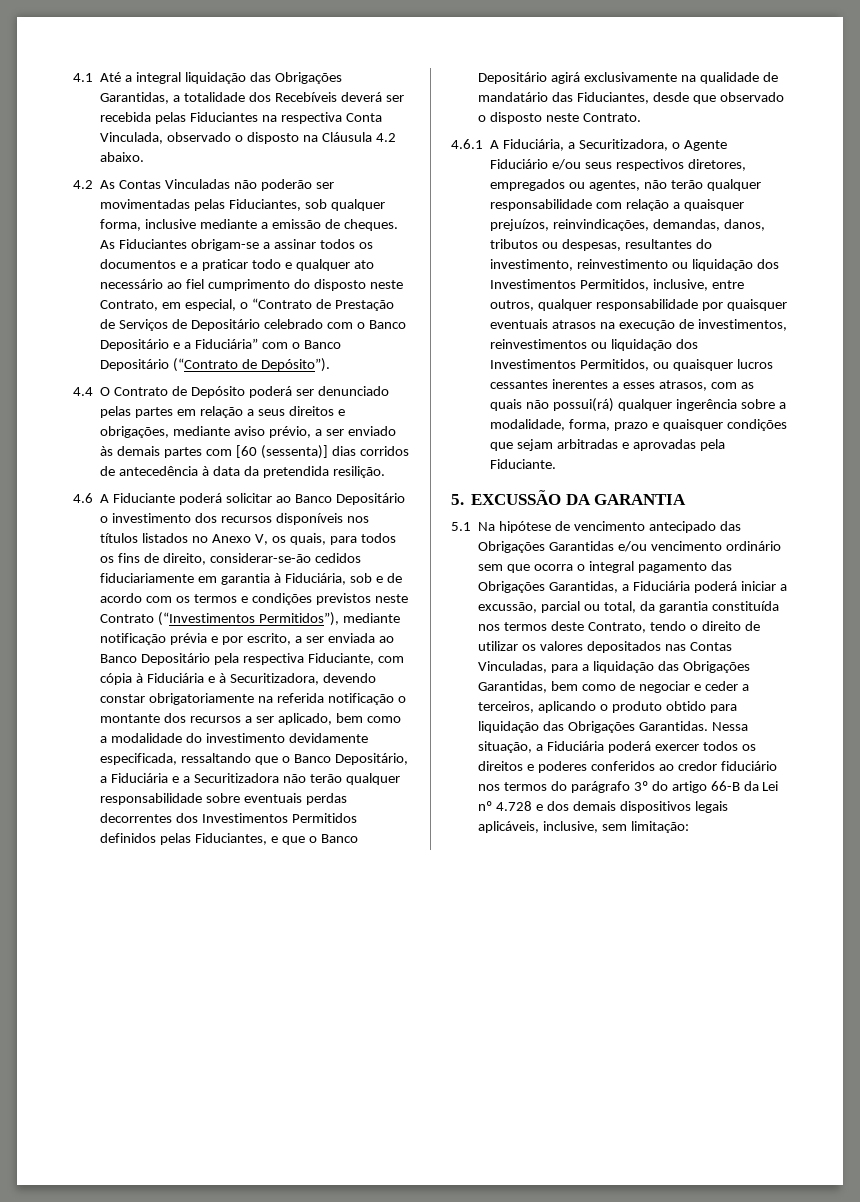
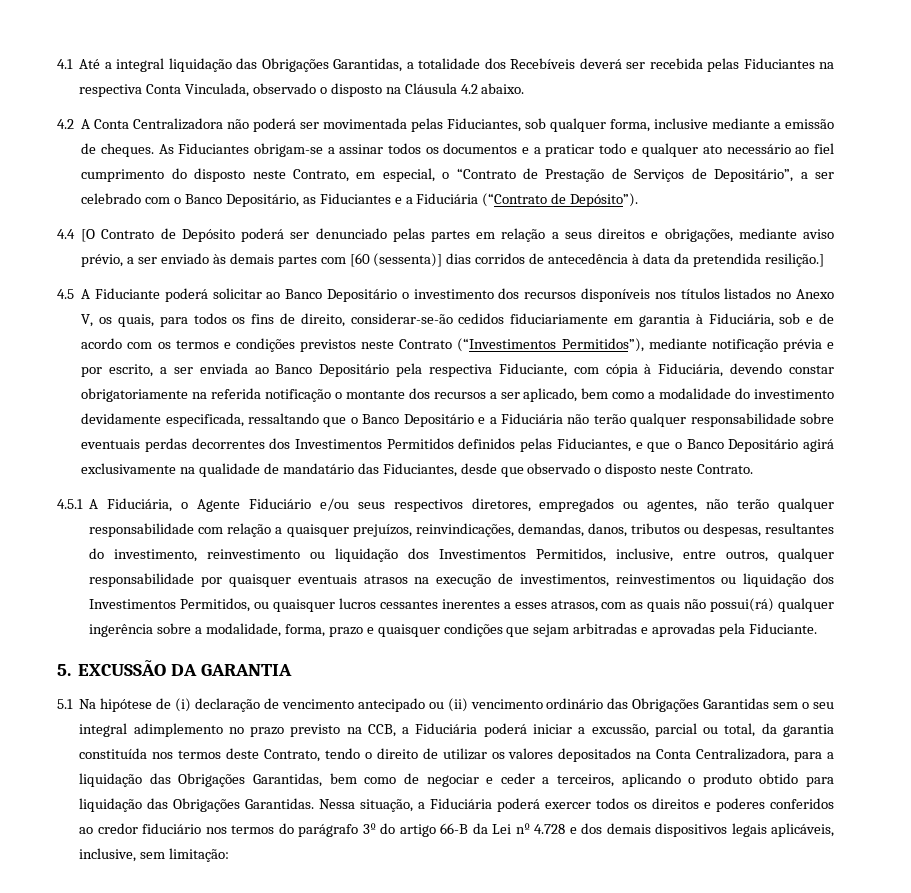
- 4.2 As Contas Vinculadas não poderão ser movimentadas pelas Fiduciantes, sob qualquer forma, inclusive mediante a emissão de cheques.
+ 4.2 A Conta Centralizadora não poderá ser movimentada pelas Fiduciantes, sob qualquer forma, inclusive mediante a emissão de cheques.
- As Fiduciantes obrigam-se a assinar todos os documentos e a praticar todo e qualquer ato necessário ao fiel cumprimento do disposto neste Contrato, em especial, o “Contrato de Prestação de Serviços de Depositário celebrado com o Banco Depositário e a Fiduciária” com o Banco Depositário (“Contrato de Depósito”).
+ As Fiduciantes obrigam-se a assinar todos os documentos e a praticar todo e qualquer ato necessário ao fiel cumprimento do disposto neste Contrato, em especial, o “Contrato de Prestação de Serviços de Depositário”, a ser celebrado com o Banco Depositário, as Fiduciantes e a Fiduciária (“Contrato de Depósito”).
- 4.4 O Contrato de Depósito poderá ser denunciado pelas partes em relação a seus direitos e obrigações, mediante aviso prévio, a ser enviado às demais partes com [60 (sessenta)] dias corridos de antecedência à data da pretendida resilição.
- 4.6 A Fiduciante poderá solicitar ao Banco Depositário o investimento dos recursos disponíveis nos títulos listados no Anexo V, os quais, para todos os fins de direito, considerar-se-ão cedidos fiduciariamente em garantia à Fiduciária, sob e de acordo com os termos e condições previstos neste Contrato (“Investimentos Permitidos”), mediante notificação prévia e por escrito, a ser enviada ao Banco Depositário pela respectiva Fiduciante, com cópia à Fiduciária e à Securitizadora, devendo constar obrigatoriamente na referida notificação o montante dos recursos a ser aplicado, bem como a modalidade do investimento devidamente especificada, ressaltando que o Banco Depositário, a Fiduciária e a Securitizadora não terão qualquer responsabilidade sobre eventuais perdas decorrentes dos Investimentos Permitidos definidos pelas Fiduciantes, e que o Banco Depositário agirá exclusivamente na qualidade de mandatário das Fiduciantes, desde que observado o disposto neste Contrato.
+ 4.4 [O Contrato de Depósito poderá ser denunciado pelas partes em relação a seus direitos e obrigações, mediante aviso prévio, a ser enviado às demais partes com [60 (sessenta)] dias corridos de antecedência à data da pretendida resilição.]
+ 4.5 A Fiduciante poderá solicitar ao Banco Depositário o investimento dos recursos disponíveis nos títulos listados no Anexo V, os quais, para todos os fins de direito, considerar-se-ão cedidos fiduciariamente em garantia à Fiduciária, sob e de acordo com os termos e condições previstos neste Contrato (“Investimentos Permitidos”), mediante notificação prévia e por escrito, a ser enviada ao Banco Depositário pela respectiva Fiduciante, com cópia à Fiduciária, devendo constar obrigatoriamente na referida notificação o montante dos recursos a ser aplicado, bem como a modalidade do investimento devidamente especificada, ressaltando que o Banco Depositário e a Fiduciária não terão qualquer responsabilidade sobre eventuais perdas decorrentes dos Investimentos Permitidos definidos pelas Fiduciantes, e que o Banco Depositário agirá exclusivamente na qualidade de mandatário das Fiduciantes, desde que observado o disposto neste Contrato.
- 4.6.1 A Fiduciária, a Securitizadora, o Agente Fiduciário e/ou seus respectivos diretores, empregados ou agentes, não terão qualquer responsabilidade com relação a quaisquer prejuízos, reinvindicações, demandas, danos, tributos ou despesas, resultantes do investimento, reinvestimento ou liquidação dos Investimentos Permitidos, inclusive, entre outros, qualquer responsabilidade por quaisquer eventuais atrasos na execução de investimentos, reinvestimentos ou liquidação dos Investimentos Permitidos, ou quaisquer lucros cessantes inerentes a esses atrasos, com as quais não possui(rá) qualquer ingerência sobre a modalidade, forma, prazo e quaisquer condições que sejam arbitradas e aprovadas pela Fiduciante.
+ 4.5.1 A Fiduciária, o Agente Fiduciário e/ou seus respectivos diretores, empregados ou agentes, não terão qualquer responsabilidade com relação a quaisquer prejuízos, reinvindicações, demandas, danos, tributos ou despesas, resultantes do investimento, reinvestimento ou liquidação dos Investimentos Permitidos, inclusive, entre outros, qualquer responsabilidade por quaisquer eventuais atrasos na execução de investimentos, reinvestimentos ou liquidação dos Investimentos Permitidos, ou quaisquer lucros cessantes inerentes a esses atrasos, com as quais não possui(rá) qualquer ingerência sobre a modalidade, forma, prazo e quaisquer condições que sejam arbitradas e aprovadas pela Fiduciante.
- 5.1 Na hipótese de vencimento antecipado das Obrigações Garantidas e/ou vencimento ordinário sem que ocorra o integral pagamento das Obrigações Garantidas, a Fiduciária poderá iniciar a excussão, parcial ou total, da garantia constituída nos termos deste Contrato, tendo o direito de utilizar os valores depositados nas Contas Vinculadas, para a liquidação das Obrigações Garantidas, bem como de negociar e ceder a terceiros, aplicando o produto obtido para liquidação das Obrigações Garantidas.
+ 5.1 Na hipótese de (i) declaração de vencimento antecipado ou (ii) vencimento ordinário das Obrigações Garantidas sem o seu integral adimplemento no prazo previsto na CCB, a Fiduciária poderá iniciar a excussão, parcial ou total, da garantia constituída nos termos deste Contrato, tendo o direito de utilizar os valores depositados na Conta Centralizadora, para a liquidação das Obrigações Garantidas, bem como de negociar e ceder a terceiros, aplicando o produto obtido para liquidação das Obrigações Garantidas.

